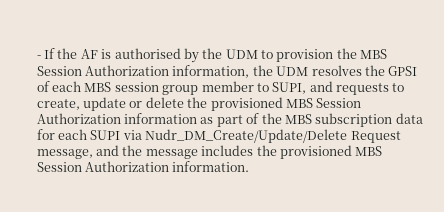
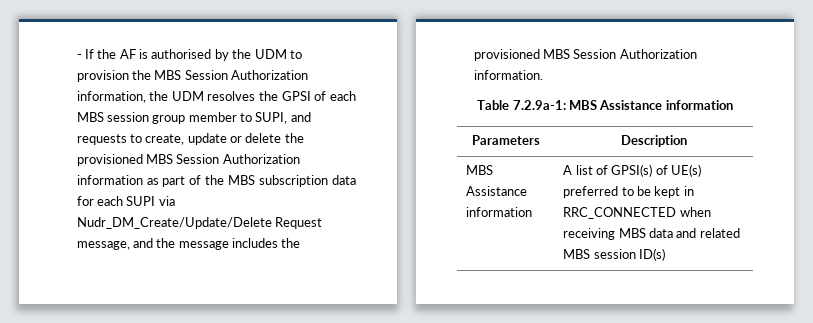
+ Table 7.2.9a-1: MBS Assistance information
+ Parameters | Description
+ MBS Assistance information | A list of GPSI(s) of UE(s) preferred to be kept in RRC_CONNECTED when receiving MBS data and related MBS session ID(s)

